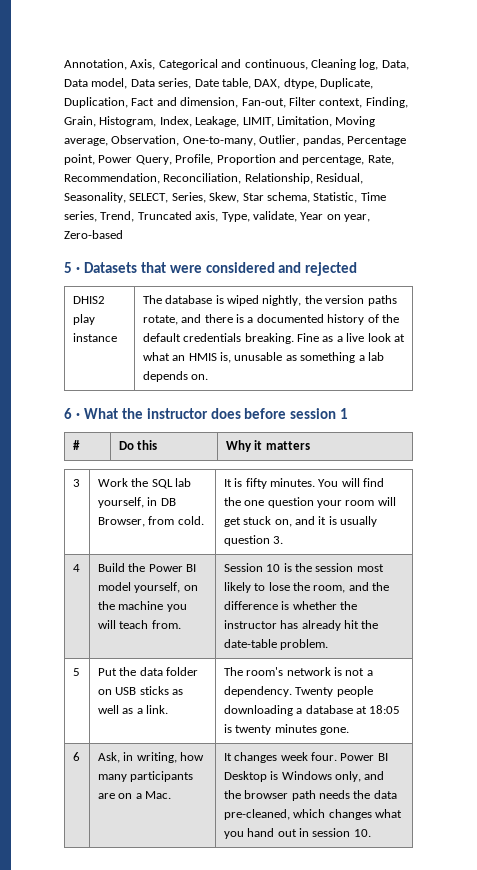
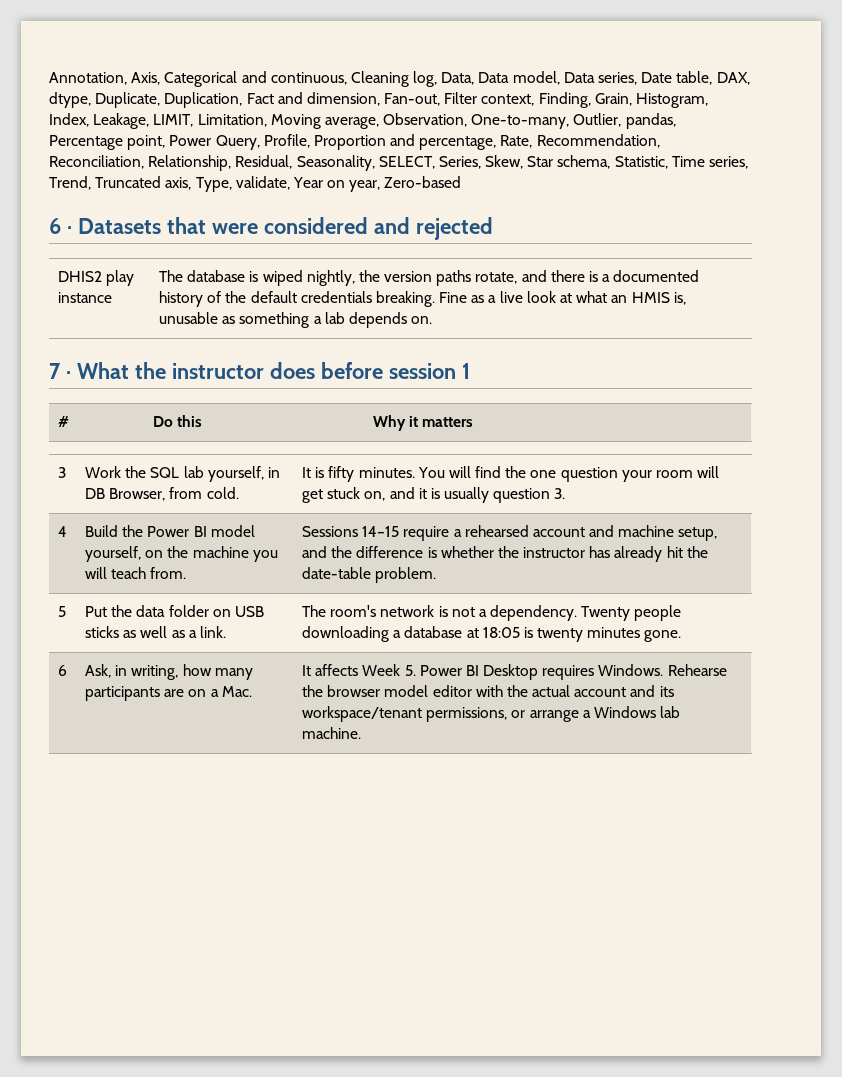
- 5 · Datasets that were considered and rejected
+ 6 · Datasets that were considered and rejected
- 6 · What the instructor does before session 1
+ 7 · What the instructor does before session 1
- 4 | Build the Power BI model yourself, on the machine you will teach from. | Session 10 is the session most likely to lose the room, and the difference is whether the instructor has already hit the date-table problem.
+ 4 | Build the Power BI model yourself, on the machine you will teach from. | Sessions 14–15 require a rehearsed account and machine setup, and the difference is whether the instructor has already hit the date-table problem.
- 6 | Ask, in writing, how many participants are on a Mac. | It changes week four. Power BI Desktop is Windows only, and the browser path needs the data pre-cleaned, which changes what you hand out in session 10.
+ 6 | Ask, in writing, how many participants are on a Mac. | It affects Week 5. Power BI Desktop requires Windows. Rehearse the browser model editor with the actual account and its workspace/tenant permissions, or arrange a Windows lab machine.

